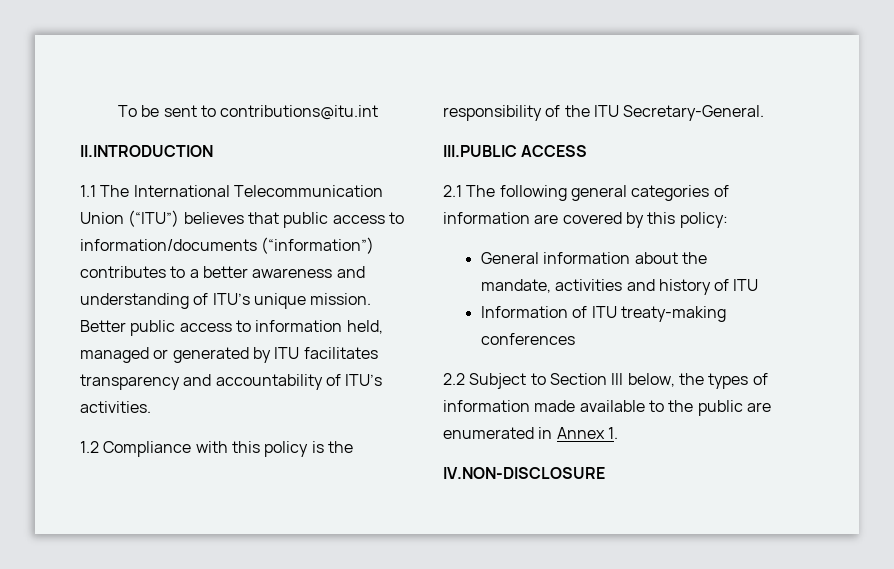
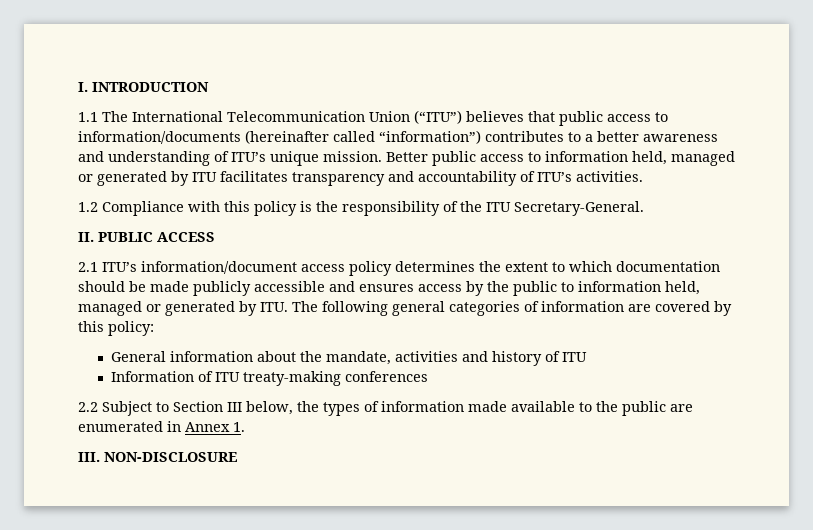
- To be sent to contributions@itu.int
- II.INTRODUCTION
+ I. INTRODUCTION
- 1.1 The International Telecommunication Union (“ITU”) believes that public access to information/documents (“information”) contributes to a better awareness and understanding of ITU’s unique mission.
+ 1.1 The International Telecommunication Union (“ITU”) believes that public access to information/documents (hereinafter called “information”) contributes to a better awareness and understanding of ITU’s unique mission.
- III.PUBLIC ACCESS
+ II. PUBLIC ACCESS
- 2.1 The following general categories of information are covered by this policy:
+ 2.1 ITU’s information/document access policy determines the extent to which documentation should be made publicly accessible and ensures access by the public to information held, managed or generated by ITU. The following general categories of information are covered by this policy:
- IV.NON-DISCLOSURE
+ III. NON-DISCLOSURE

